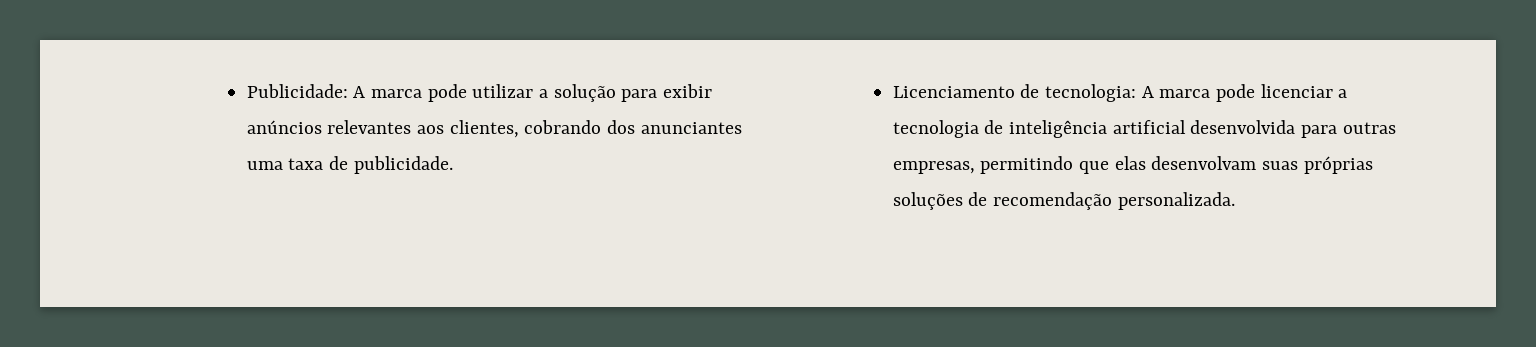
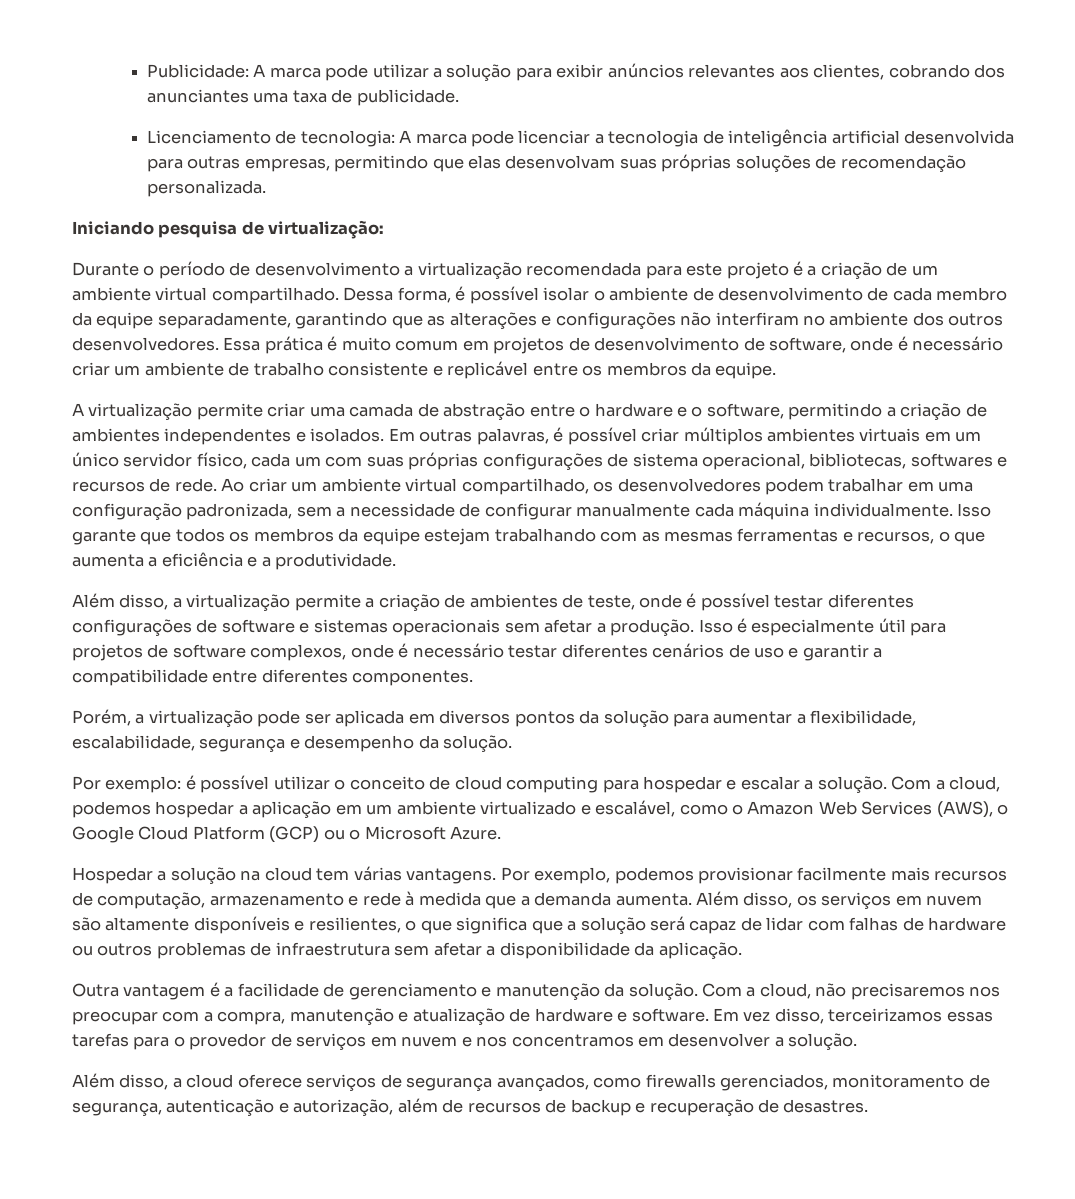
+ Iniciando pesquisa de virtualização:
+ Durante o período de desenvolvimento a virtualização recomendada para este projeto é a criação de um ambiente virtual compartilhado. Dessa forma, é possível isolar o ambiente de desenvolvimento de cada membro da equipe separadamente, garantindo que as alterações e configurações não interfiram no ambiente dos outros desenvolvedores. Essa prática é muito comum em projetos de desenvolvimento de software, onde é necessário criar um ambiente de trabalho consistente e replicável entre os membros da equipe.
+ A virtualização permite criar uma camada de abstração entre o hardware e o software, permitindo a criação de ambientes independentes e isolados. Em outras palavras, é possível criar múltiplos ambientes virtuais em um único servidor físico, cada um com suas próprias configurações de sistema operacional, bibliotecas, softwares e recursos de rede. Ao criar um ambiente virtual compartilhado, os desenvolvedores podem trabalhar em uma configuração padronizada, sem a necessidade de configurar manualmente cada máquina individualmente. Isso garante que todos os membros da equipe estejam trabalhando com as mesmas ferramentas e recursos, o que aumenta a eficiência e a produtividade.
+ Além disso, a virtualização permite a criação de ambientes de teste, onde é possível testar diferentes configurações de software e sistemas operacionais sem afetar a produção. Isso é especialmente útil para projetos de software complexos, onde é necessário testar diferentes cenários de uso e garantir a compatibilidade entre diferentes componentes.
+ Porém, a virtualização pode ser aplicada em diversos pontos da solução para aumentar a flexibilidade, escalabilidade, segurança e desempenho da solução.
+ Por exemplo: é possível utilizar o conceito de cloud computing para hospedar e escalar a solução. Com a cloud, podemos hospedar a aplicação em um ambiente virtualizado e escalável, como o Amazon Web Services (AWS), o Google Cloud Platform (GCP) ou o Microsoft Azure.
+ Hospedar a solução na cloud tem várias vantagens. Por exemplo, podemos provisionar facilmente mais recursos de computação, armazenamento e rede à medida que a demanda aumenta. Além disso, os serviços em nuvem são altamente disponíveis e resilientes, o que significa que a solução será capaz de lidar com falhas de hardware ou outros problemas de infraestrutura sem afetar a disponibilidade da aplicação.
+ Outra vantagem é a facilidade de gerenciamento e manutenção da solução. Com a cloud, não precisaremos nos preocupar com a compra, manutenção e atualização de hardware e software. Em vez disso, terceirizamos essas tarefas para o provedor de serviços em nuvem e nos concentramos em desenvolver a solução.
+ Além disso, a cloud oferece serviços de segurança avançados, como firewalls gerenciados, monitoramento de segurança, autenticação e autorização, além de recursos de backup e recuperação de desastres.

